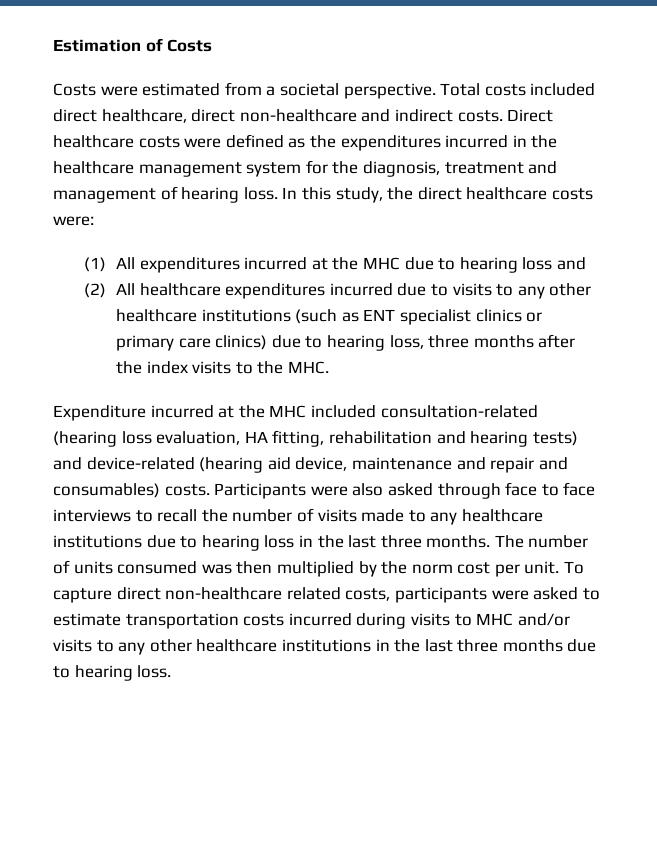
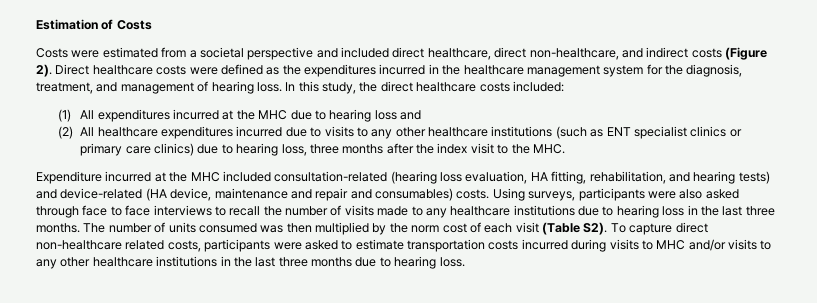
- Costs were estimated from a societal perspective. Total costs included direct healthcare, direct non-healthcare and indirect costs.
+ Costs were estimated from a societal perspective and included direct healthcare, direct non-healthcare, and indirect costs (Figure 2).
- Direct healthcare costs were defined as the expenditures incurred in the healthcare management system for the diagnosis, treatment and management of hearing loss.
+ Direct healthcare costs were defined as the expenditures incurred in the healthcare management system for the diagnosis, treatment, and management of hearing loss.
- In this study, the direct healthcare costs were:
+ In this study, the direct healthcare costs included:
- (2) All healthcare expenditures incurred due to visits to any other healthcare institutions (such as ENT specialist clinics or primary care clinics) due to hearing loss, three months after the index visits to the MHC.
+ (2) All healthcare expenditures incurred due to visits to any other healthcare institutions (such as ENT specialist clinics or primary care clinics) due to hearing loss, three months after the index visit to the MHC.
- Expenditure incurred at the MHC included consultation-related (hearing loss evaluation, HA fitting, rehabilitation and hearing tests) and device-related (hearing aid device, maintenance and repair and consumables) costs.
+ Expenditure incurred at the MHC included consultation-related (hearing loss evaluation, HA fitting, rehabilitation, and hearing tests) and device-related (HA device, maintenance and repair and consumables) costs.
- Participants were also asked through face to face interviews to recall the number of visits made to any healthcare institutions due to hearing loss in the last three months.
+ Using surveys, participants were also asked through face to face interviews to recall the number of visits made to any healthcare institutions due to hearing loss in the last three months.
- The number of units consumed was then multiplied by the norm cost per unit. To capture direct non-healthcare related costs, participants were asked to estimate transportation costs incurred during visits to MHC and/or visits to any other healthcare institutions in the last three months due to hearing loss.
+ The number of units consumed was then multiplied by the norm cost of each visit (Table S2). To capture direct non-healthcare related costs, participants were asked to estimate transportation costs incurred during visits to MHC and/or visits to any other healthcare institutions in the last three months due to hearing loss.

